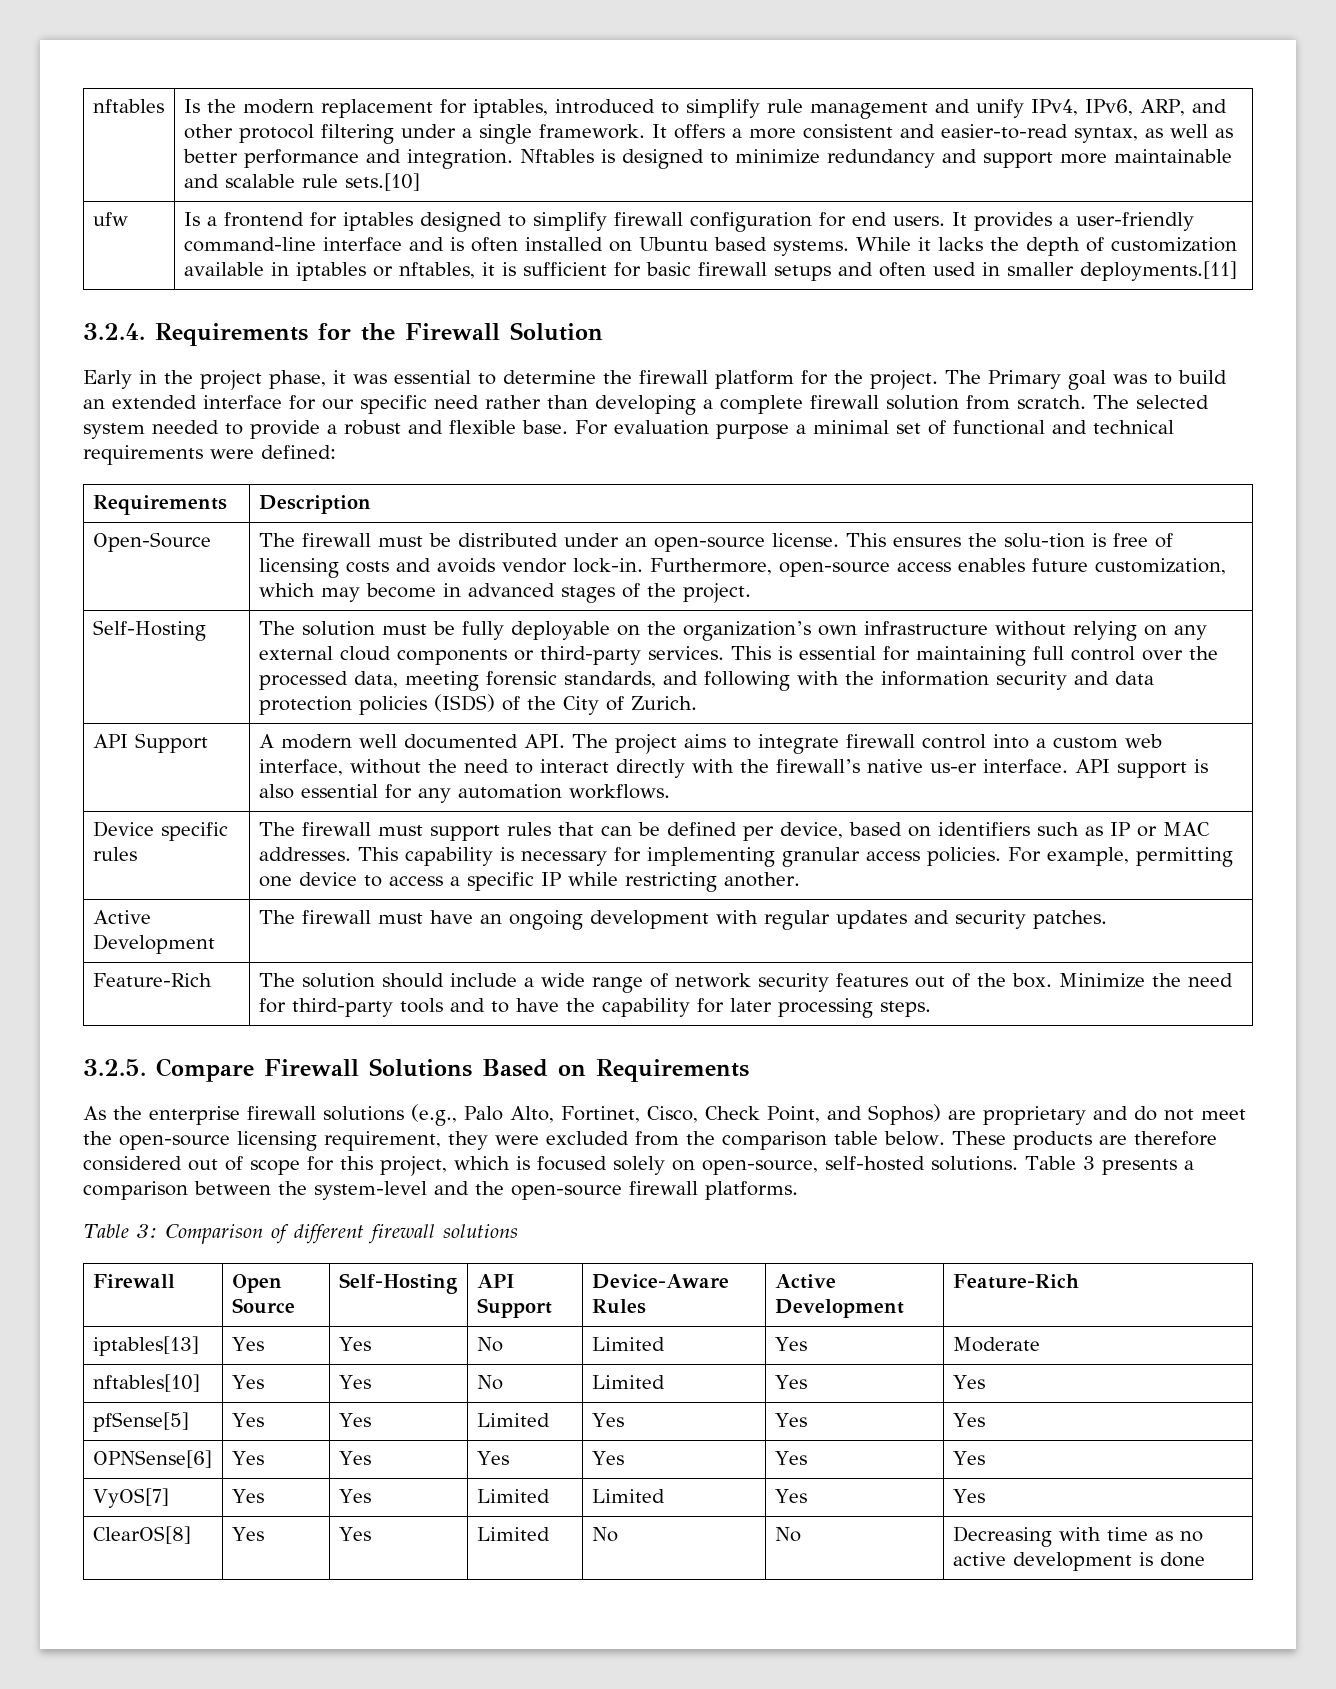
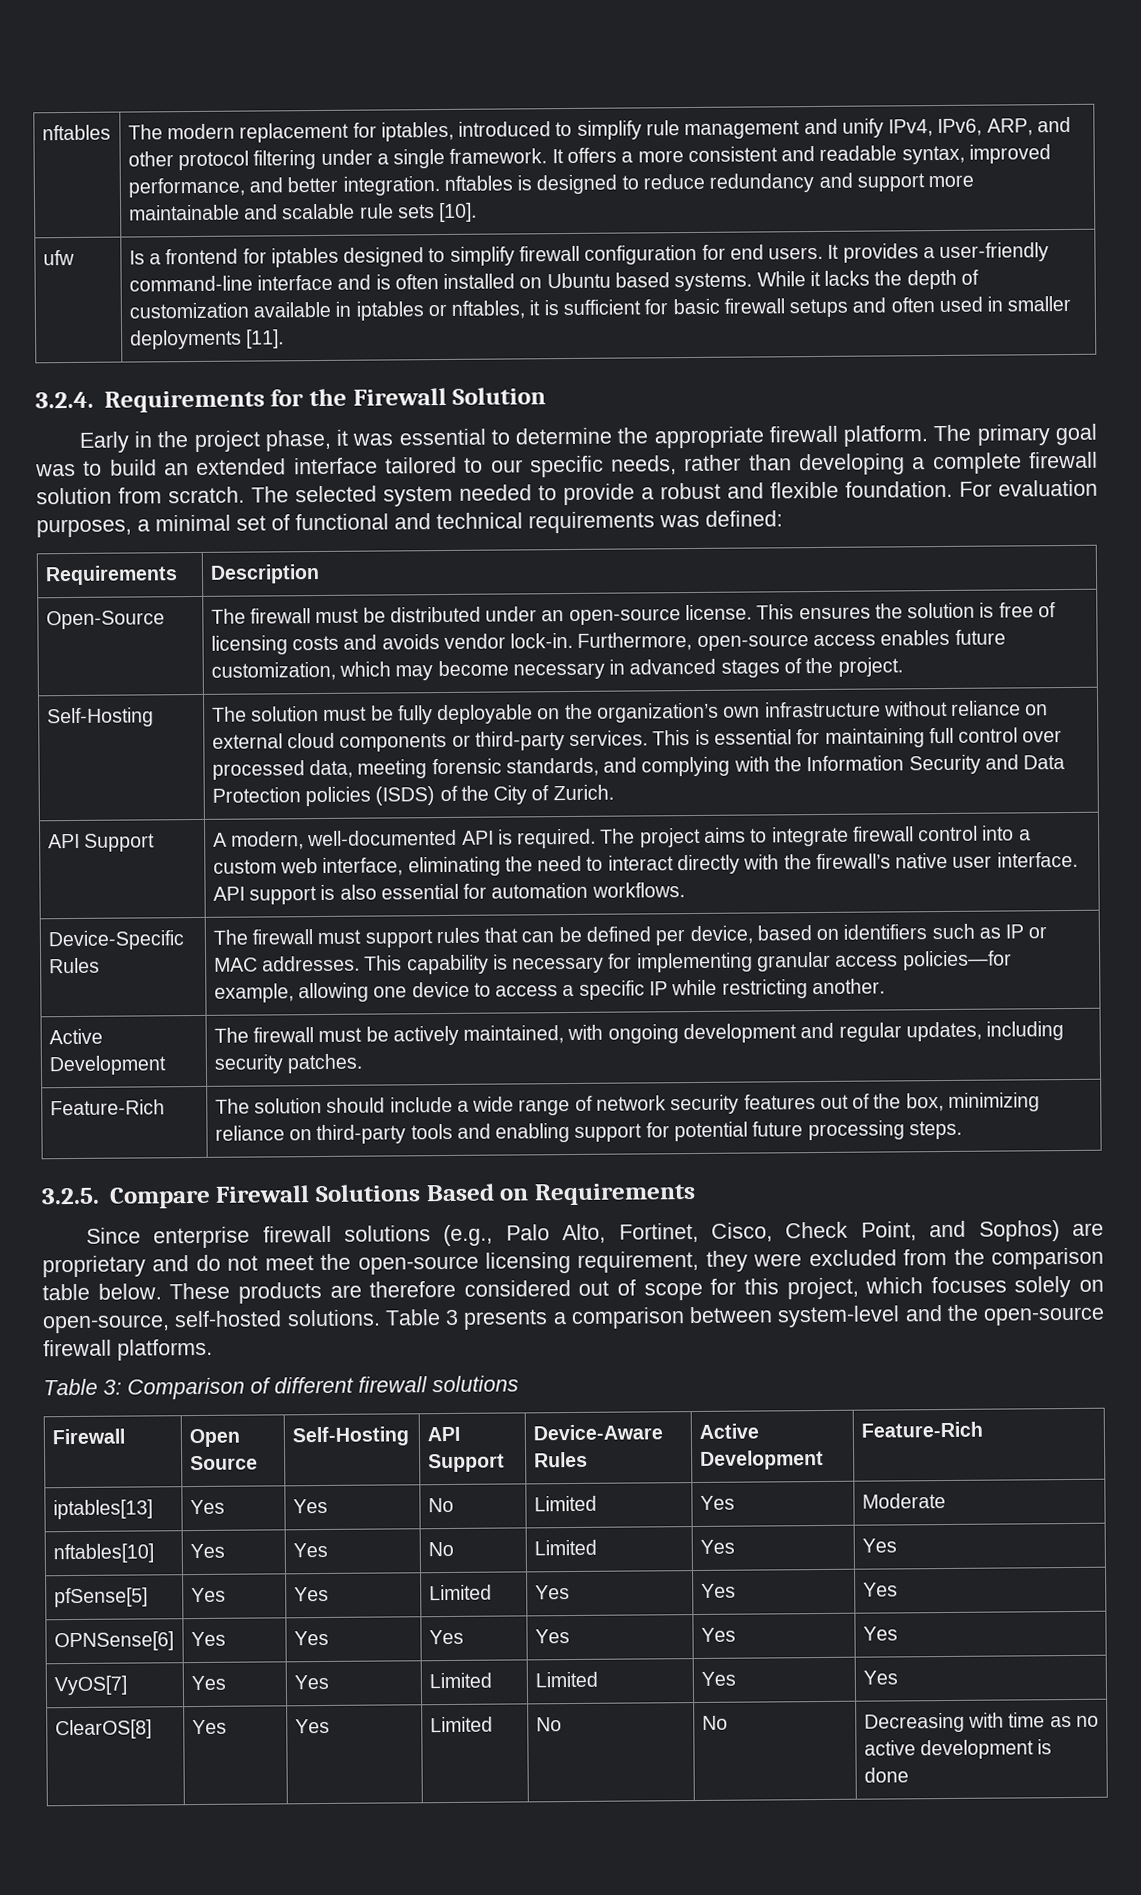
- Is the modern replacement for iptables, introduced to simplify rule management and unify IPv4, IPv6, ARP, and other protocol filtering under a single framework.
+ The modern replacement for iptables, introduced to simplify rule management and unify IPv4, IPv6, ARP, and other protocol filtering under a single framework.
- It offers a more consistent and easier-to-read syntax, as well as better performance and integration. Nftables is designed to minimize redundancy and support more maintainable and scalable rule sets.[10]
+ It offers a more consistent and readable syntax, improved performance, and better integration. nftables is designed to reduce redundancy and support more maintainable and scalable rule sets [10].
- While it lacks the depth of customization available in iptables or nftables, it is sufficient for basic firewall setups and often used in smaller deployments.[11]
+ While it lacks the depth of customization available in iptables or nftables, it is sufficient for basic firewall setups and often used in smaller deployments [11].
- Early in the project phase, it was essential to determine the firewall platform for the project. The Primary goal was to build an extended interface for our specific need rather than developing a complete firewall solution from scratch.
+ Early in the project phase, it was essential to determine the appropriate firewall platform. The primary goal was to build an extended interface tailored to our specific needs, rather than developing a complete firewall solution from scratch.
- The selected system needed to provide a robust and flexible base.
+ The selected system needed to provide a robust and flexible foundation.
- For evaluation purpose a minimal set of functional and technical requirements were defined:
+ For evaluation purposes, a minimal set of functional and technical requirements was defined:
- Open-Source | The firewall must be distributed under an open-source license. This ensures the solu-tion is free of licensing costs and avoids vendor lock-in. Furthermore, open-source access enables future customization, which may become in advanced stages of the project.
+ Open-Source | The firewall must be distributed under an open-source license. This ensures the solution is free of licensing costs and avoids vendor lock-in. Furthermore, open-source access enables future customization, which may become necessary in advanced stages of the project.
- The solution must be fully deployable on the organization’s own infrastructure without relying on any external cloud components or third-party services.
+ The solution must be fully deployable on the organization’s own infrastructure without reliance on external cloud components or third-party services.
- This is essential for maintaining full control over the processed data, meeting forensic standards, and following with the information security and data protection policies (ISDS) of the City of Zurich.
+ This is essential for maintaining full control over processed data, meeting forensic standards, and complying with the Information Security and Data Protection policies (ISDS) of the City of Zurich.
- API Support | A modern well documented API. The project aims to integrate firewall control into a custom web interface, without the need to interact directly with the firewall’s native us-er interface. API support is also essential for any automation workflows.
+ API Support | A modern, well-documented API is required. The project aims to integrate firewall control into a custom web interface, eliminating the need to interact directly with the firewall’s native user interface. API support is also essential for automation workflows.
- Device specific rules
+ Device-Specific Rules
- This capability is necessary for implementing granular access policies. For example, permitting one device to access a specific IP while restricting another.
+ This capability is necessary for implementing granular access policies—for example, allowing one device to access a specific IP while restricting another.
- Active Development | The firewall must have an ongoing development with regular updates and security patches.
+ Active Development | The firewall must be actively maintained, with ongoing development and regular updates, including security patches.
- Feature-Rich | The solution should include a wide range of network security features out of the box. Minimize the need for third-party tools and to have the capability for later processing steps.
+ Feature-Rich | The solution should include a wide range of network security features out of the box, minimizing reliance on third-party tools and enabling support for potential future processing steps.
- As the enterprise firewall solutions (e.g., Palo Alto, Fortinet, Cisco, Check Point, and Sophos) are proprietary and do not meet the open-source licensing requirement, they were excluded from the comparison table below.
+ Since enterprise firewall solutions (e.g., Palo Alto, Fortinet, Cisco, Check Point, and Sophos) are proprietary and do not meet the open-source licensing requirement, they were excluded from the comparison table below.
- These products are therefore considered out of scope for this project, which is focused solely on open-source, self-hosted solutions.
+ These products are therefore considered out of scope for this project, which focuses solely on open-source, self-hosted solutions.
- Table 3 presents a comparison between the system-level and the open-source firewall platforms.
+ Table 3 presents a comparison between system-level and the open-source firewall platforms.

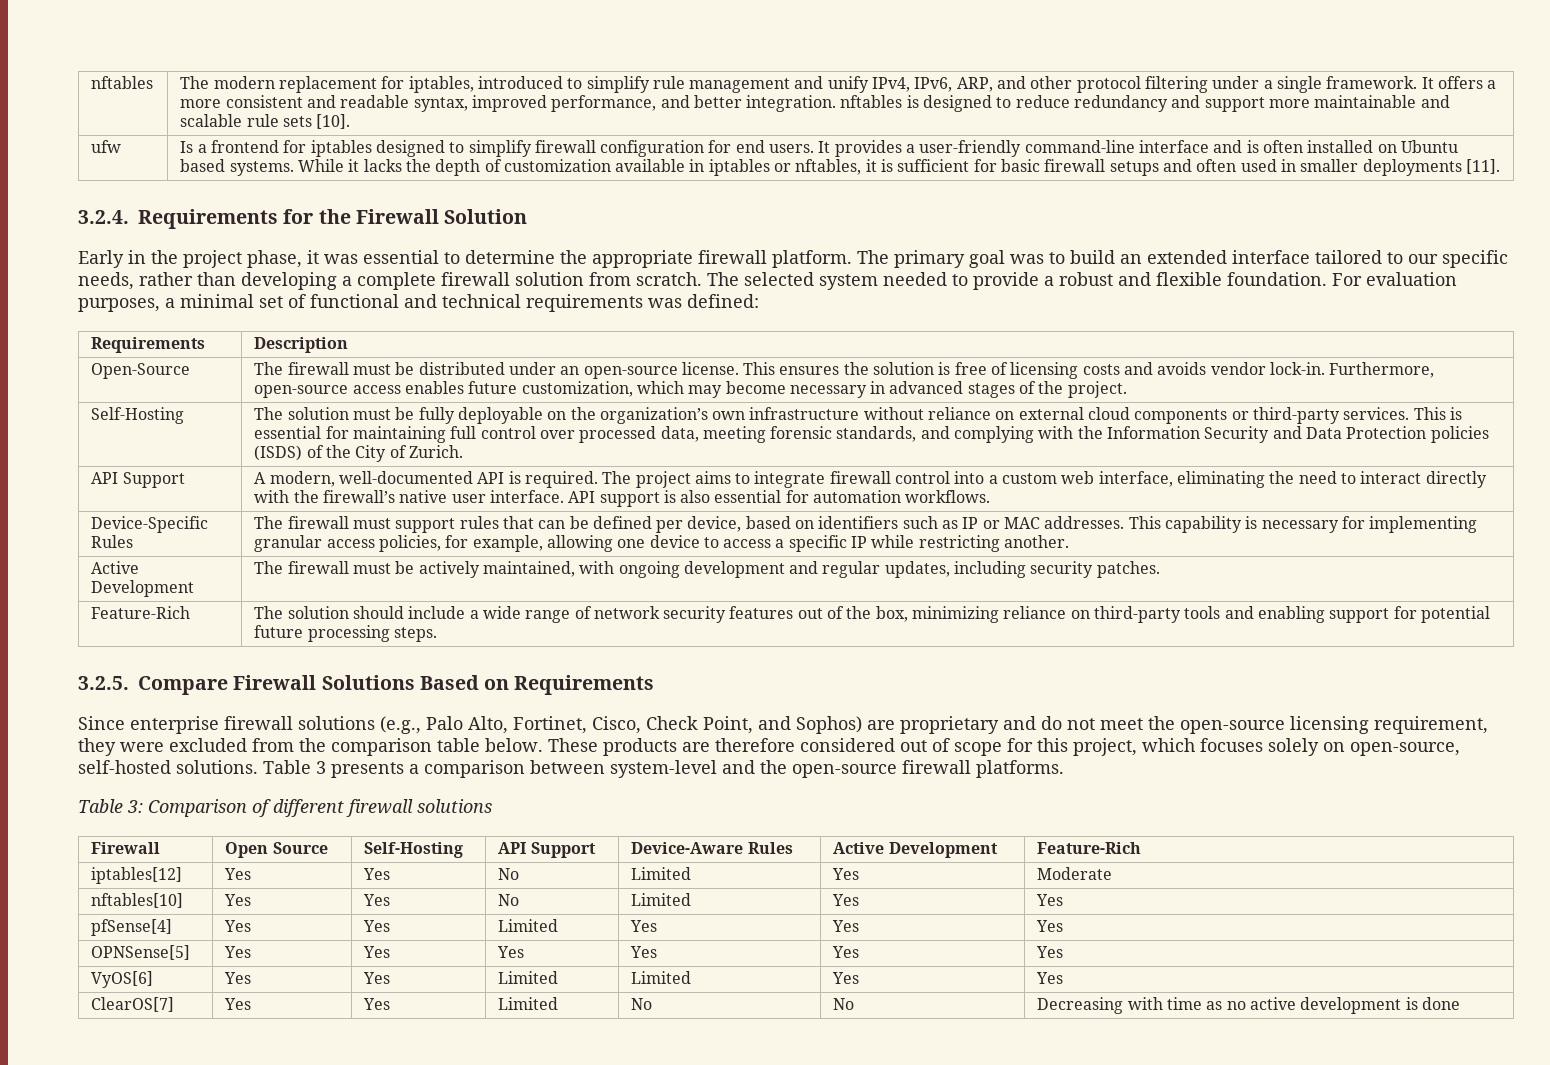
- This capability is necessary for implementing granular access policies—for example, allowing one device to access a specific IP while restricting another.
+ This capability is necessary for implementing granular access policies, for example, allowing one device to access a specific IP while restricting another.
- iptables[13] | Yes | Yes | No | Limited | Yes | Moderate
+ iptables[12] | Yes | Yes | No | Limited | Yes | Moderate
- pfSense[5] | Yes | Yes | Limited | Yes | Yes | Yes
+ pfSense[4] | Yes | Yes | Limited | Yes | Yes | Yes
- OPNSense[6] | Yes | Yes | Yes | Yes | Yes | Yes
+ OPNSense[5] | Yes | Yes | Yes | Yes | Yes | Yes
- VyOS[7] | Yes | Yes | Limited | Limited | Yes | Yes
+ VyOS[6] | Yes | Yes | Limited | Limited | Yes | Yes
- ClearOS[8] | Yes | Yes | Limited | No | No | Decreasing with time as no active development is done
+ ClearOS[7] | Yes | Yes | Limited | No | No | Decreasing with time as no active development is done

